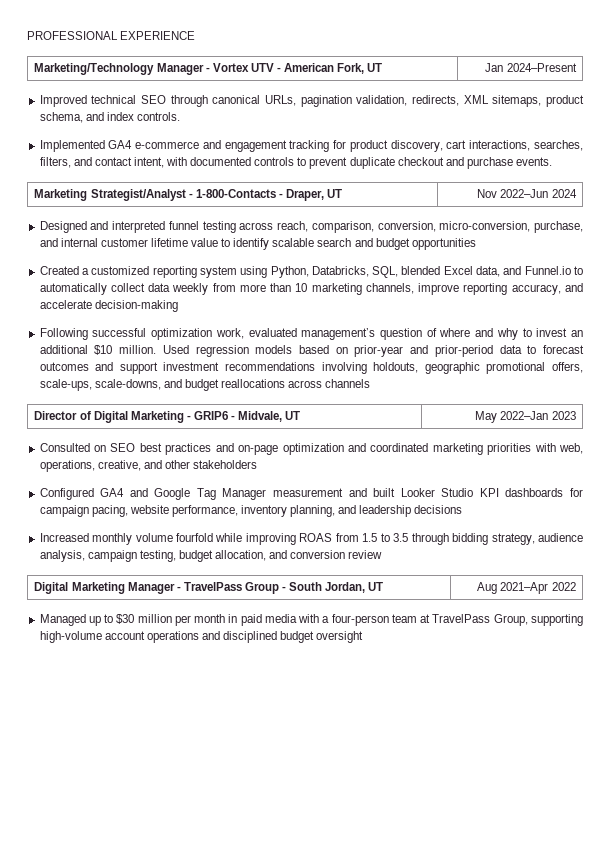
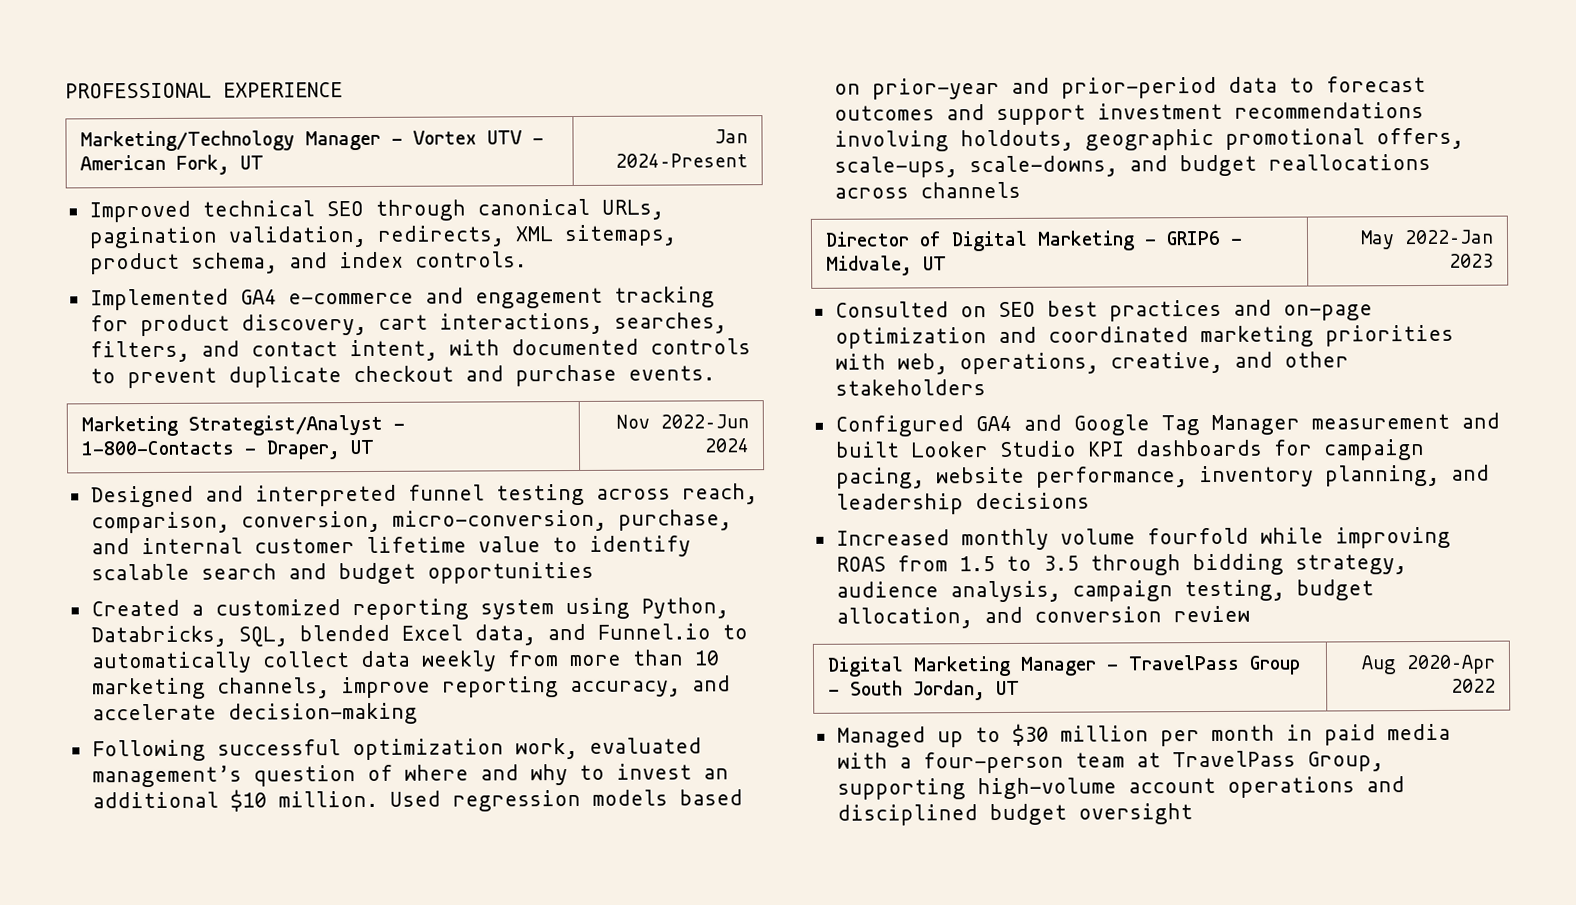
- Digital Marketing Manager - TravelPass Group - South Jordan, UT | Aug 2021–Apr 2022
+ Digital Marketing Manager - TravelPass Group - South Jordan, UT | Aug 2020–Apr 2022

